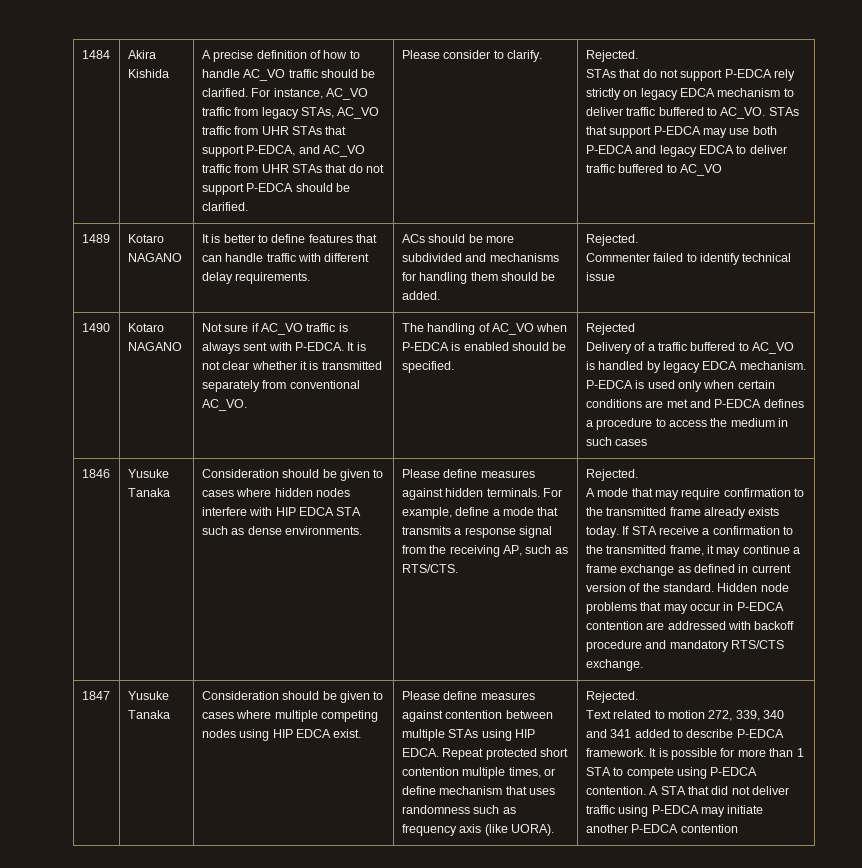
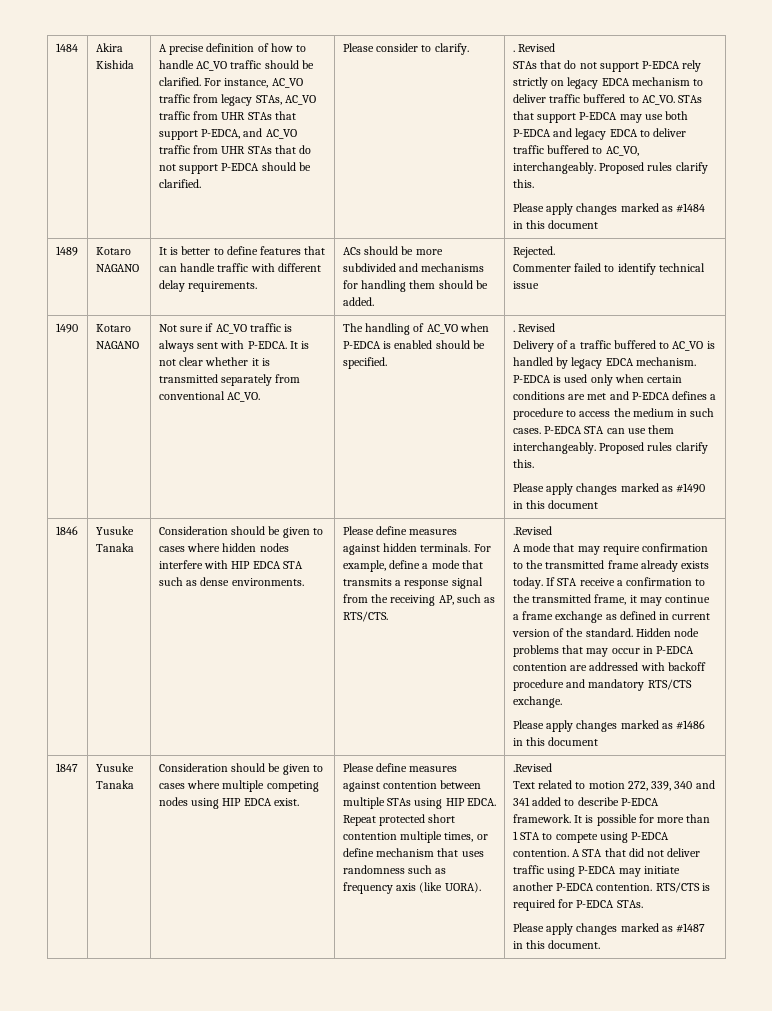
- Please consider to clarify. | Rejected.
+ Please consider to clarify. | . Revised
- STAs that support P-EDCA may use both P-EDCA and legacy EDCA to deliver traffic buffered to AC_VO
+ STAs that support P-EDCA may use both P-EDCA and legacy EDCA to deliver traffic buffered to AC_VO, interchangeably. Proposed rules clarify this.
+ Please apply changes marked as #1484 in this document
- The handling of AC_VO when P-EDCA is enabled should be specified. | Rejected
+ The handling of AC_VO when P-EDCA is enabled should be specified. | . Revised
- P-EDCA is used only when certain conditions are met and P-EDCA defines a procedure to access the medium in such cases
+ P-EDCA is used only when certain conditions are met and P-EDCA defines a procedure to access the medium in such cases. P-EDCA STA can use them interchangeably. Proposed rules clarify this.
+ Please apply changes marked as #1490 in this document
- For example, define a mode that transmits a response signal from the receiving AP, such as RTS/CTS. | Rejected.
+ For example, define a mode that transmits a response signal from the receiving AP, such as RTS/CTS. | .Revised
+ Please apply changes marked as #1486 in this document
- Repeat protected short contention multiple times, or define mechanism that uses randomness such as frequency axis (like UORA). | Rejected.
+ Repeat protected short contention multiple times, or define mechanism that uses randomness such as frequency axis (like UORA). | .Revised
- A STA that did not deliver traffic using P-EDCA may initiate another P-EDCA contention
+ A STA that did not deliver traffic using P-EDCA may initiate another P-EDCA contention. RTS/CTS is required for P-EDCA STAs.
+ Please apply changes marked as #1487 in this document.

